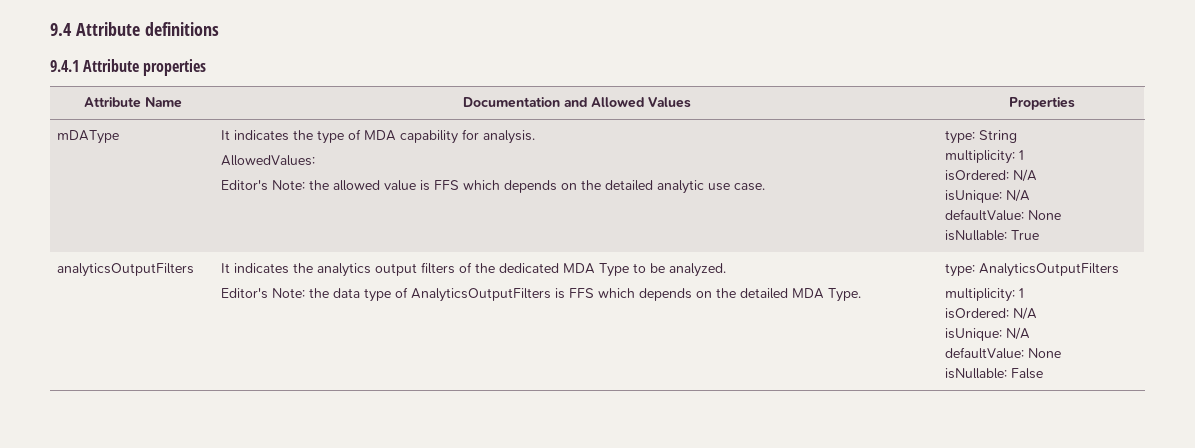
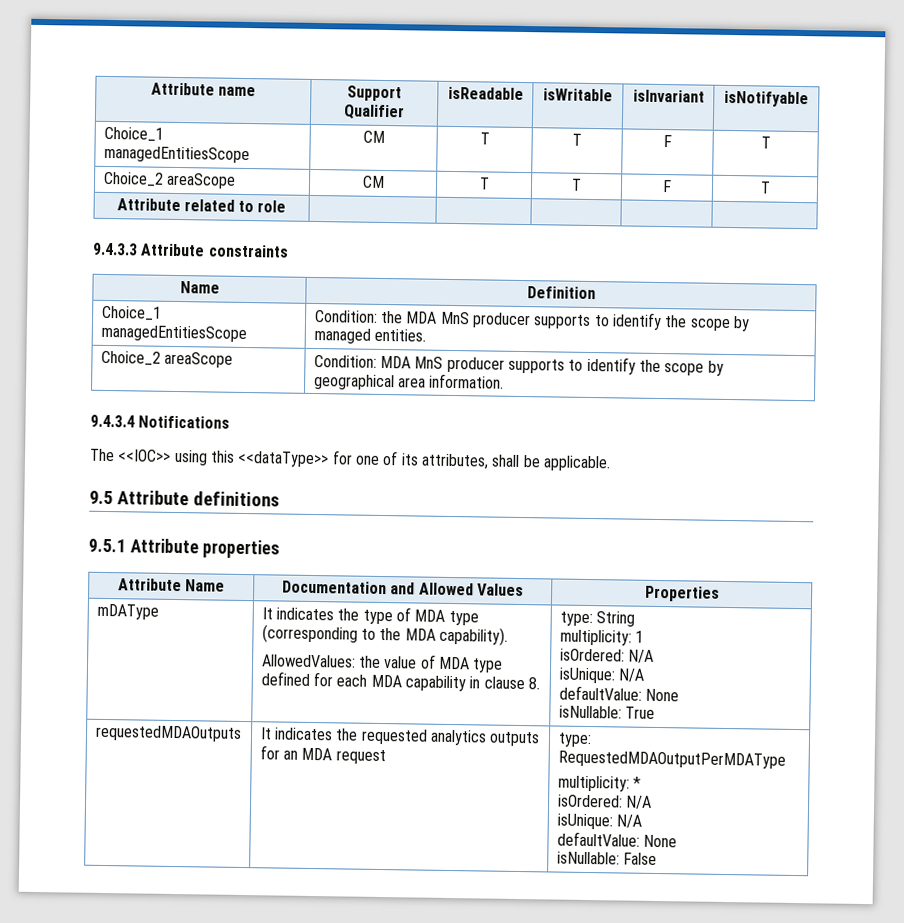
- 9.4 Attribute definitions
+ Attribute name | Support Qualifier | isReadable | isWritable | isInvariant | isNotifyable
+ Choice_1 managedEntitiesScope | CM | T | T | F | T
+ Choice_2 areaScope | CM | T | T | F | T
+ Attribute related to role | | | | |
+ 9.4.3.3 Attribute constraints
+ Name | Definition
+ Choice_1 managedEntitiesScope | Condition: the MDA MnS producer supports to identify the scope by managed entities.
+ Choice_2 areaScope | Condition: MDA MnS producer supports to identify the scope by geographical area information.
+ 9.4.3.4 Notifications
+ The <<IOC>> using this <<dataType>> for one of its attributes, shall be applicable.
+ 9.5 Attribute definitions
- 9.4.1 Attribute properties
+ 9.5.1 Attribute properties
- mDAType | It indicates the type of MDA capability for analysis.
- AllowedValues:
- Editor's Note: the allowed value is FFS which depends on the detailed analytic use case. | type: String
+ mDAType | It indicates the type of MDA type (corresponding to the MDA capability).
+ AllowedValues: the value of MDA type defined for each MDA capability in clause 8. | type: String
- analyticsOutputFilters | It indicates the analytics output filters of the dedicated MDA Type to be analyzed.
- Editor's Note: the data type of AnalyticsOutputFilters is FFS which depends on the detailed MDA Type. | type: AnalyticsOutputFilters
- multiplicity: 1
+ requestedMDAOutputs | It indicates the requested analytics outputs for an MDA request | type: RequestedMDAOutputPerMDAType
+ multiplicity: *

